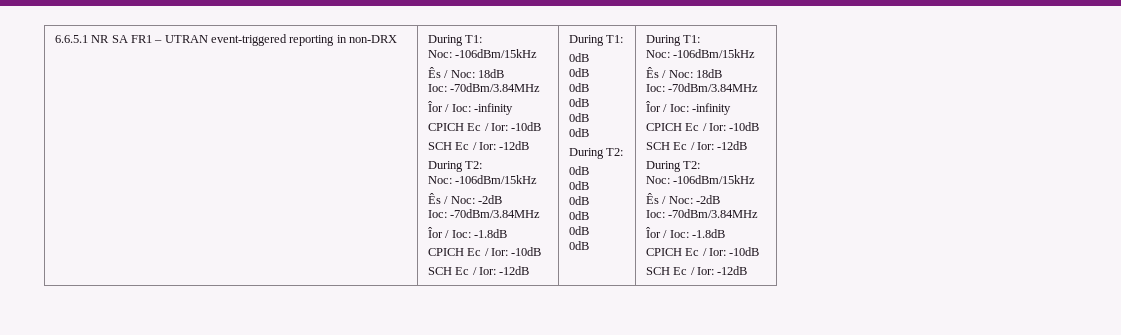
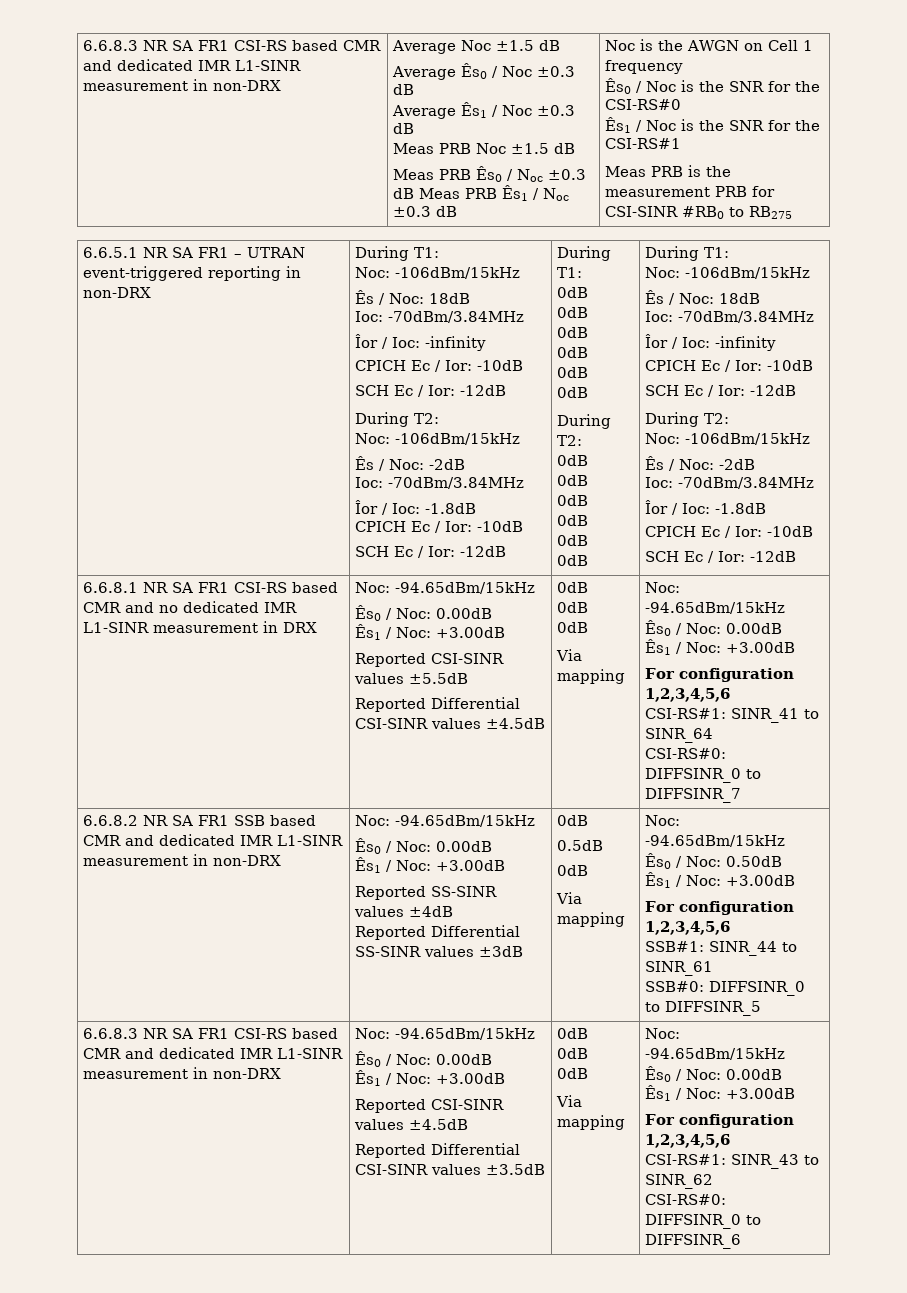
+ 6.6.8.3 NR SA FR1 CSI-RS based CMR and dedicated IMR L1-SINR measurement in non-DRX | Average Noc ±1.5 dB
+ Average Ês0 / Noc ±0.3 dB
+ Average Ês1 / Noc ±0.3 dB
+ Meas PRB Noc ±1.5 dB
+ Meas PRB Ês0 / Noc ±0.3 dB Meas PRB Ês1 / Noc ±0.3 dB | Noc is the AWGN on Cell 1 frequency
+ Ês0 / Noc is the SNR for the CSI-RS#0
+ Ês1 / Noc is the SNR for the CSI-RS#1
+ Meas PRB is the measurement PRB for CSI-SINR #RB0 to RB275
+ 6.6.8.1 NR SA FR1 CSI-RS based CMR and no dedicated IMR L1-SINR measurement in DRX | Noc: -94.65dBm/15kHz
+ Ês0 / Noc: 0.00dB
+ Ês1 / Noc: +3.00dB
+ Reported CSI-SINR values ±5.5dB
+ Reported Differential CSI-SINR values ±4.5dB | 0dB
+ 0dB
+ 0dB
+ Via mapping | Noc: -94.65dBm/15kHz
+ Ês0 / Noc: 0.00dB
+ Ês1 / Noc: +3.00dB
+ For configuration 1,2,3,4,5,6
+ CSI-RS#1: SINR_41 to SINR_64
+ CSI-RS#0: DIFFSINR_0 to DIFFSINR_7
+ 6.6.8.2 NR SA FR1 SSB based CMR and dedicated IMR L1-SINR measurement in non-DRX | Noc: -94.65dBm/15kHz
+ Ês0 / Noc: 0.00dB
+ Ês1 / Noc: +3.00dB
+ Reported SS-SINR values ±4dB
+ Reported Differential SS-SINR values ±3dB | 0dB
+ 0.5dB
+ 0dB
+ Via mapping | Noc: -94.65dBm/15kHz
+ Ês0 / Noc: 0.50dB
+ Ês1 / Noc: +3.00dB
+ For configuration 1,2,3,4,5,6
+ SSB#1: SINR_44 to SINR_61
+ SSB#0: DIFFSINR_0 to DIFFSINR_5
+ 6.6.8.3 NR SA FR1 CSI-RS based CMR and dedicated IMR L1-SINR measurement in non-DRX | Noc: -94.65dBm/15kHz
+ Ês0 / Noc: 0.00dB
+ Ês1 / Noc: +3.00dB
+ Reported CSI-SINR values ±4.5dB
+ Reported Differential CSI-SINR values ±3.5dB | 0dB
+ 0dB
+ 0dB
+ Via mapping | Noc: -94.65dBm/15kHz
+ Ês0 / Noc: 0.00dB
+ Ês1 / Noc: +3.00dB
+ For configuration 1,2,3,4,5,6
+ CSI-RS#1: SINR_43 to SINR_62
+ CSI-RS#0: DIFFSINR_0 to DIFFSINR_6

